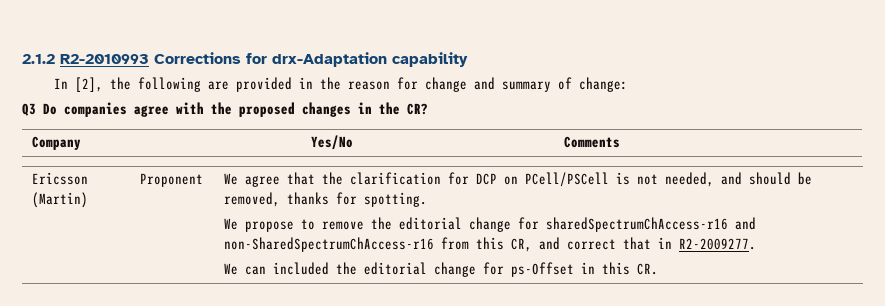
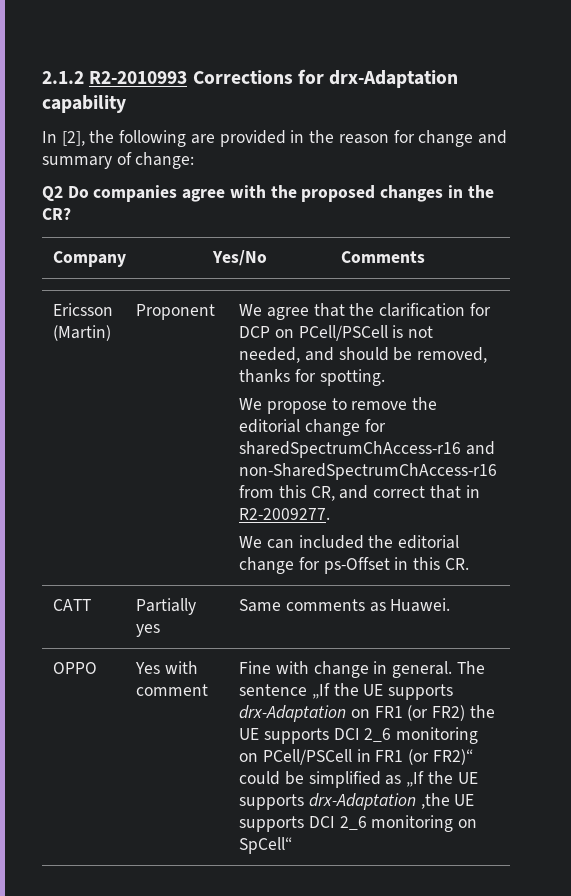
- Q3 Do companies agree with the proposed changes in the CR?
+ Q2 Do companies agree with the proposed changes in the CR?
+ CATT | Partially yes | Same comments as Huawei.
+ OPPO | Yes with comment | Fine with change in general. The sentence „If the UE supports drx-Adaptation on FR1 (or FR2) the UE supports DCI 2_6 monitoring on PCell/PSCell in FR1 (or FR2)“ could be simplified as „If the UE supports drx-Adaptation ,the UE supports DCI 2_6 monitoring on SpCell“

